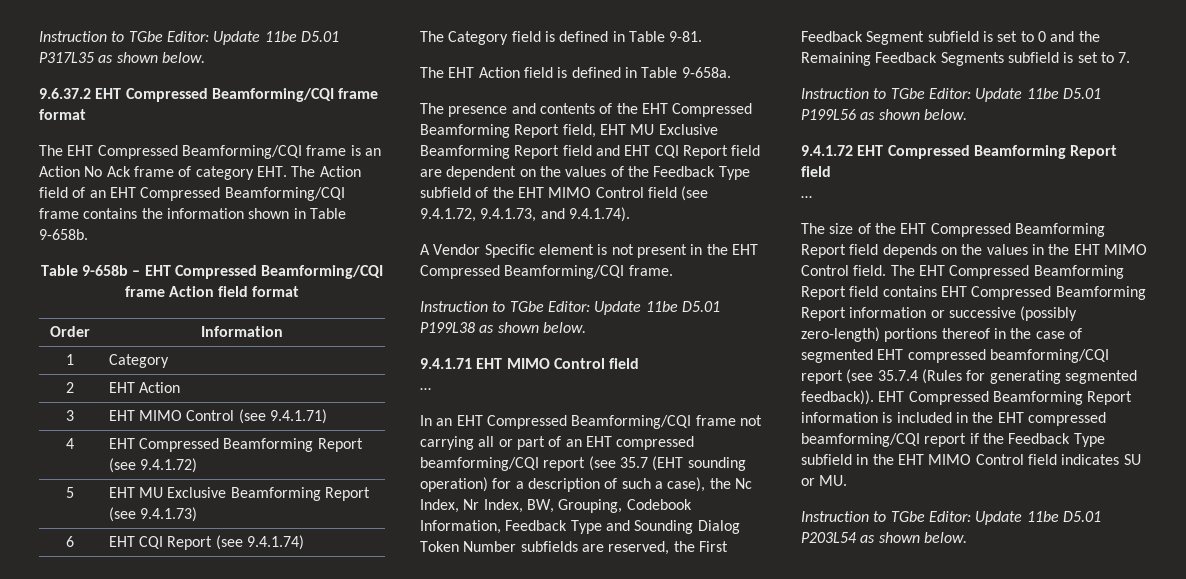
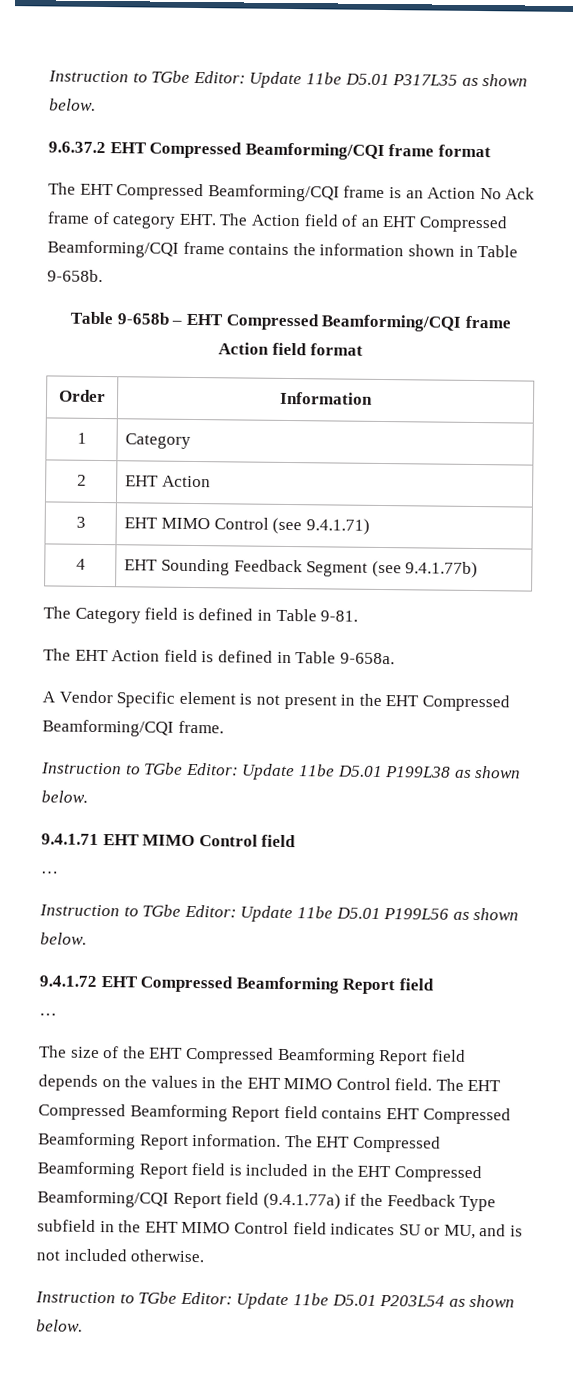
- 4 | EHT Compressed Beamforming Report (see 9.4.1.72)
- 5 | EHT MU Exclusive Beamforming Report (see 9.4.1.73)
- 6 | EHT CQI Report (see 9.4.1.74)
+ 4 | EHT Sounding Feedback Segment (see 9.4.1.77b)
- The presence and contents of the EHT Compressed Beamforming Report field, EHT MU Exclusive Beamforming Report field and EHT CQI Report field are dependent on the values of the Feedback Type subfield of the EHT MIMO Control field (see 9.4.1.72, 9.4.1.73, and 9.4.1.74).
- In an EHT Compressed Beamforming/CQI frame not carrying all or part of an EHT compressed beamforming/CQI report (see 35.7 (EHT sounding operation) for a description of such a case), the Nc Index, Nr Index, BW, Grouping, Codebook Information, Feedback Type and Sounding Dialog Token Number subfields are reserved, the First Feedback Segment subfield is set to 0 and the Remaining Feedback Segments subfield is set to 7.
- The EHT Compressed Beamforming Report field contains EHT Compressed Beamforming Report information or successive (possibly zero-length) portions thereof in the case of segmented EHT compressed beamforming/CQI report (see 35.7.4 (Rules for generating segmented feedback)). EHT Compressed Beamforming Report information is included in the EHT compressed beamforming/CQI report if the Feedback Type subfield in the EHT MIMO Control field indicates SU or MU.
+ The EHT Compressed Beamforming Report field contains EHT Compressed Beamforming Report information. The EHT Compressed Beamforming Report field is included in the EHT Compressed Beamforming/CQI Report field (9.4.1.77a) if the Feedback Type subfield in the EHT MIMO Control field indicates SU or MU, and is not included otherwise.

